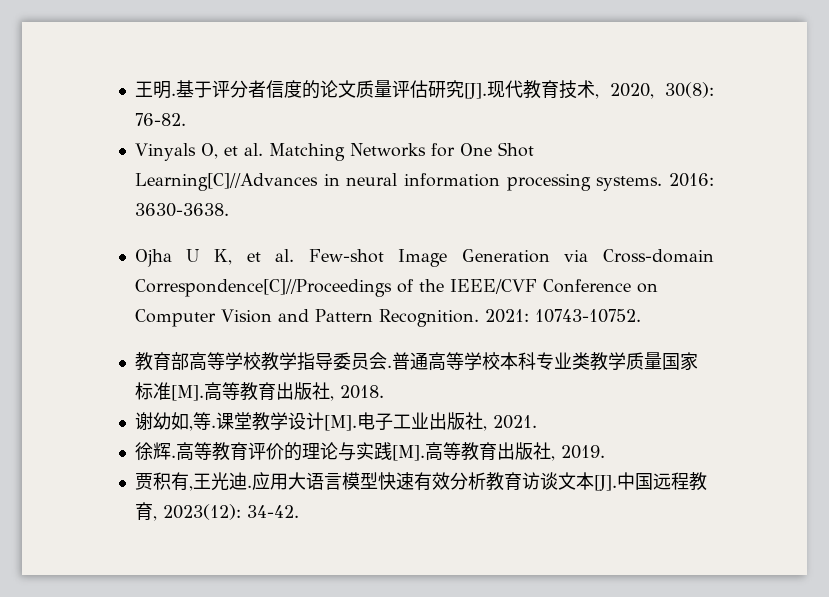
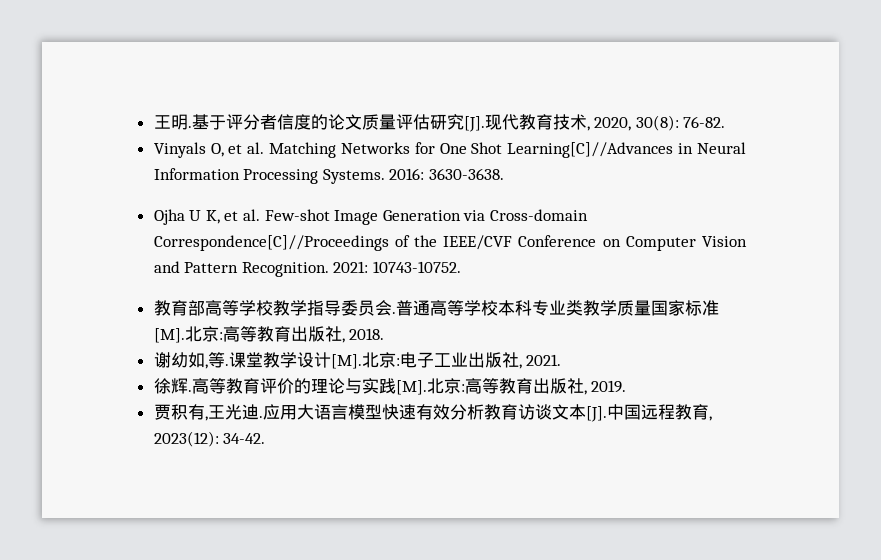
- Vinyals O, et al. Matching Networks for One Shot Learning[C]//Advances in neural information processing systems.
+ Vinyals O, et al. Matching Networks for One Shot Learning[C]//Advances in Neural Information Processing Systems.
- 普通高等学校本科专业类教学质量国家标准[M].高等教育出版社, 2018.
+ 普通高等学校本科专业类教学质量国家标准[M].北京:高等教育出版社, 2018.
- 课堂教学设计[M].电子工业出版社, 2021.
+ 课堂教学设计[M].北京:电子工业出版社, 2021.
- 高等教育评价的理论与实践[M].高等教育出版社, 2019.
+ 高等教育评价的理论与实践[M].北京:高等教育出版社, 2019.

